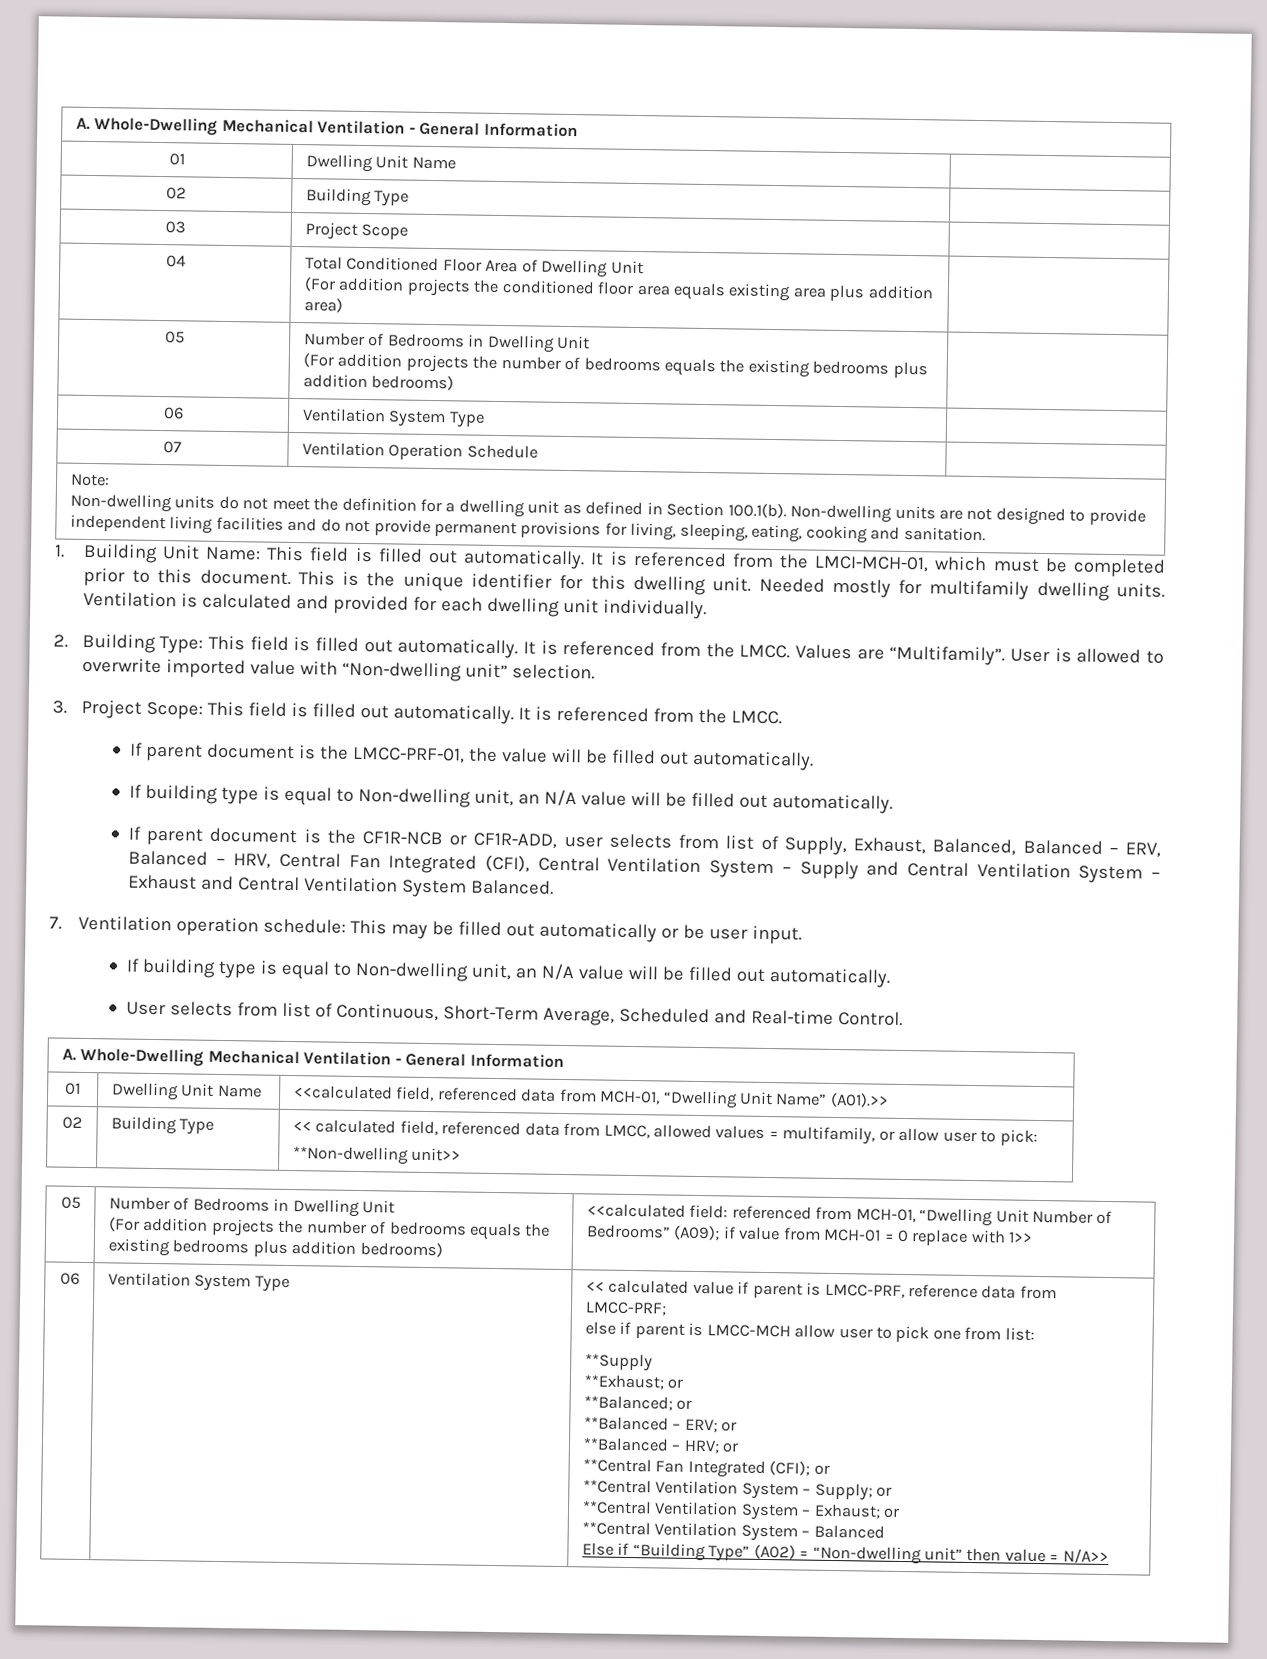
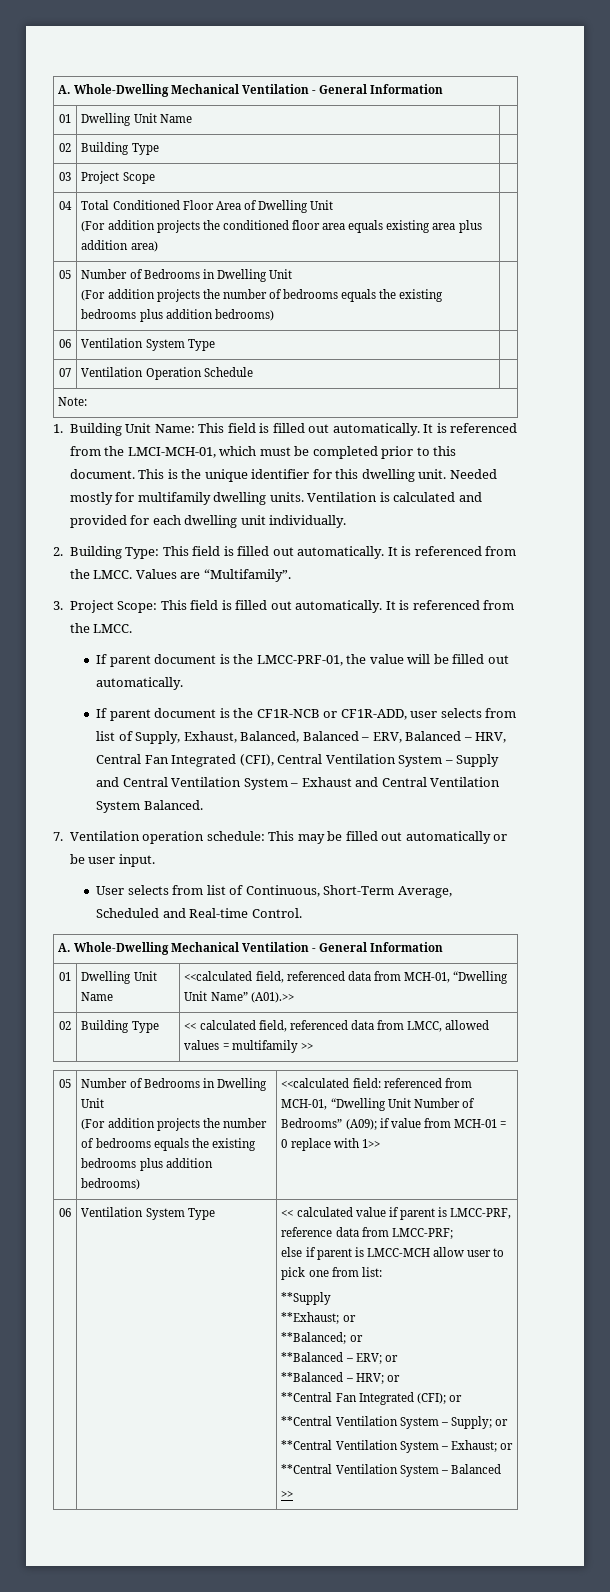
  Note:
- Non-dwelling units do not meet the definition for a dwelling unit as defined in Section 100.1(b). Non-dwelling units are not designed to provide independent living facilities and do not provide permanent provisions for living, sleeping, eating, cooking and sanitation.
- User is allowed to overwrite imported value with “Non-dwelling unit” selection.
  If parent document is the LMCC-PRF-01, the value will be filled out automatically.
- If building type is equal to Non-dwelling unit, an N/A value will be filled out automatically.
  7. Ventilation operation schedule: This may be filled out automatically or be user input.
- If building type is equal to Non-dwelling unit, an N/A value will be filled out automatically.
- 02 | Building Type | << calculated field, referenced data from LMCC, allowed values = multifamily, or allow user to pick:
- **Non-dwelling unit>>
+ 02 | Building Type | << calculated field, referenced data from LMCC, allowed values = multifamily >>
  **Central Ventilation System – Balanced
- Else if “Building Type” (A02) = “Non-dwelling unit” then value = N/A>>
+ >>

